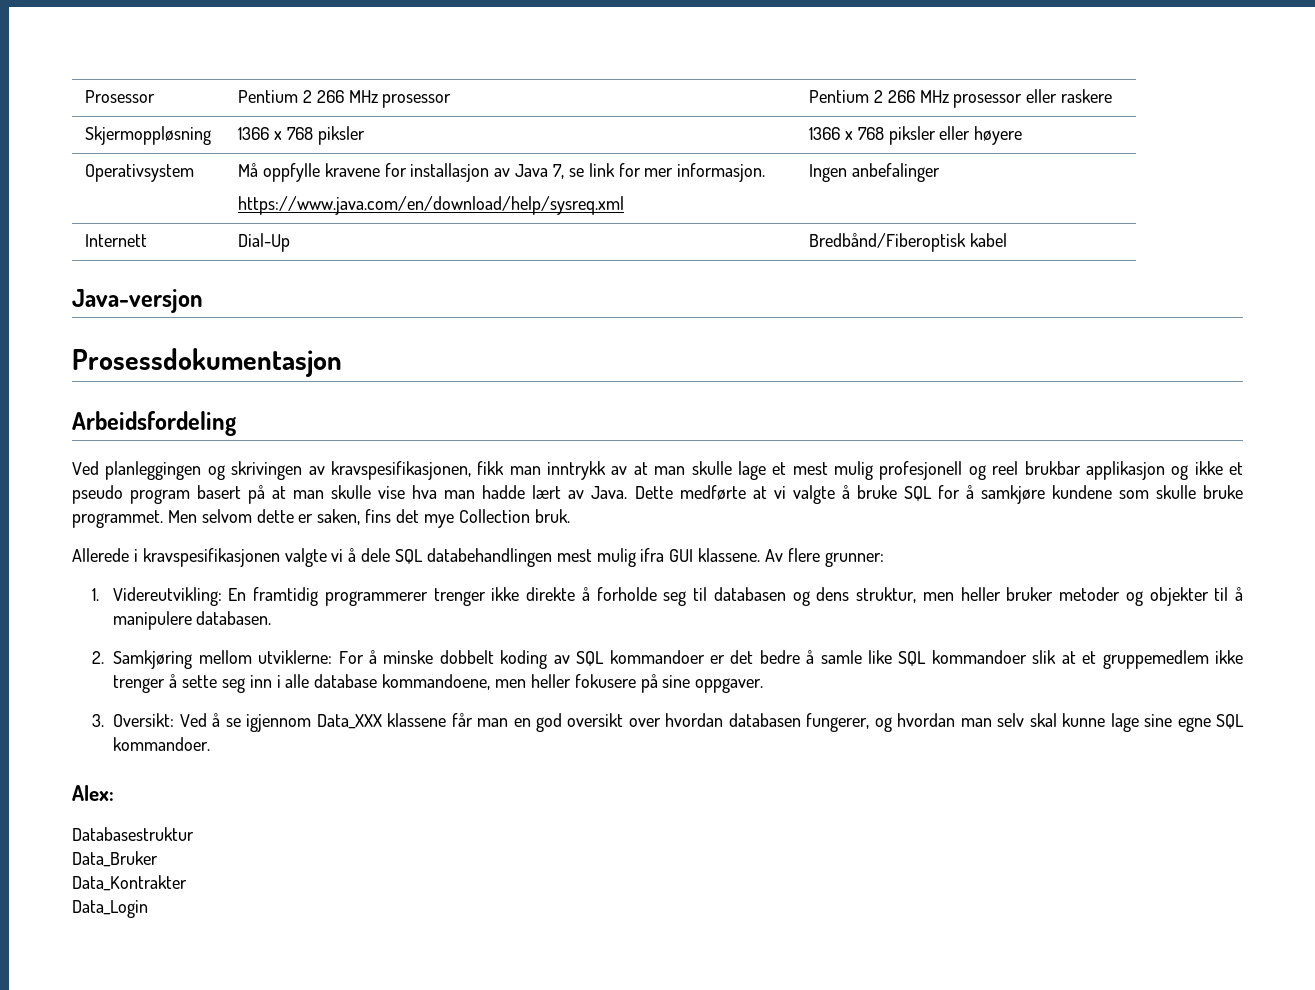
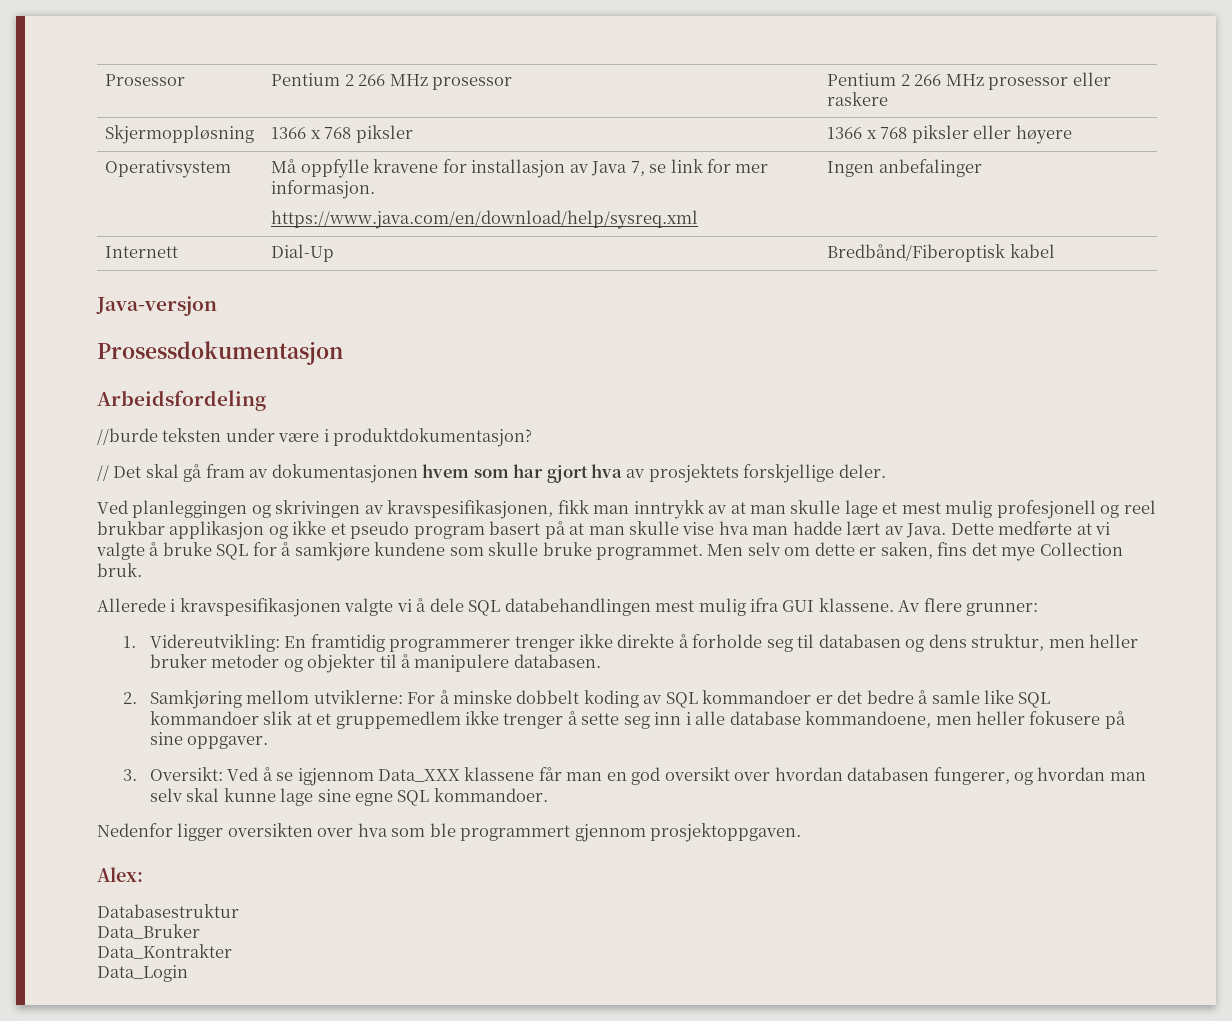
+ //burde teksten under være i produktdokumentasjon?
+ // Det skal gå fram av dokumentasjonen hvem som har gjort hva av prosjektets forskjellige deler.
- Men selvom dette er saken, fins det mye Collection bruk.
+ Men selv om dette er saken, fins det mye Collection bruk.
+ Nedenfor ligger oversikten over hva som ble programmert gjennom prosjektoppgaven.

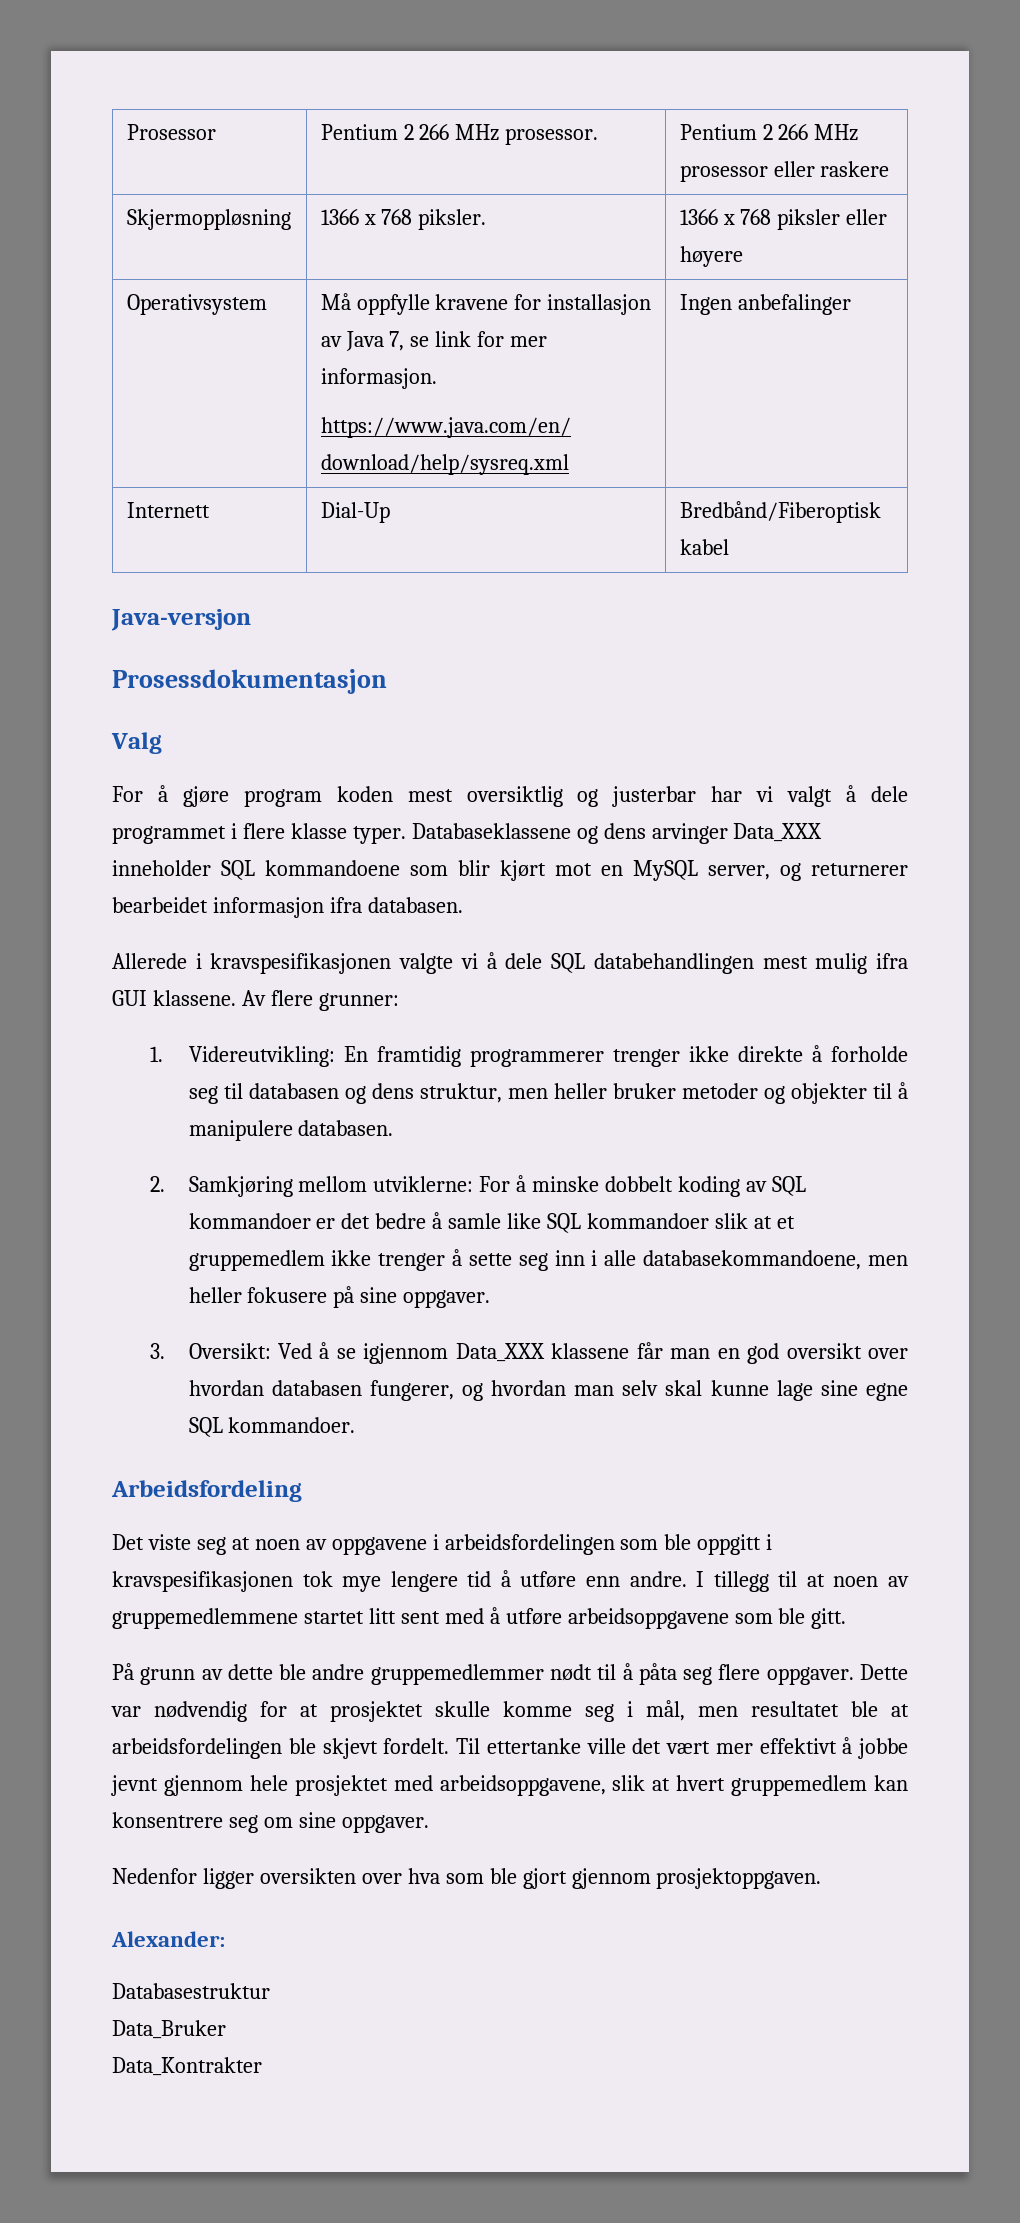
- Prosessor | Pentium 2 266 MHz prosessor | Pentium 2 266 MHz prosessor eller raskere
+ Prosessor | Pentium 2 266 MHz prosessor. | Pentium 2 266 MHz prosessor eller raskere
- Skjermoppløsning | 1366 x 768 piksler | 1366 x 768 piksler eller høyere
+ Skjermoppløsning | 1366 x 768 piksler. | 1366 x 768 piksler eller høyere
- Arbeidsfordeling
- //burde teksten under være i produktdokumentasjon?
- // Det skal gå fram av dokumentasjonen hvem som har gjort hva av prosjektets forskjellige deler.
- Ved planleggingen og skrivingen av kravspesifikasjonen, fikk man inntrykk av at man skulle lage et mest mulig profesjonell og reel brukbar applikasjon og ikke et pseudo program basert på at man skulle vise hva man hadde lært av Java. Dette medførte at vi valgte å bruke SQL for å samkjøre kundene som skulle bruke programmet. Men selv om dette er saken, fins det mye Collection bruk.
+ Valg
+ For å gjøre program koden mest oversiktlig og justerbar har vi valgt å dele programmet i flere klasse typer. Databaseklassene og dens arvinger Data_XXX inneholder SQL kommandoene som blir kjørt mot en MySQL server, og returnerer bearbeidet informasjon ifra databasen.
- 2. Samkjøring mellom utviklerne: For å minske dobbelt koding av SQL kommandoer er det bedre å samle like SQL kommandoer slik at et gruppemedlem ikke trenger å sette seg inn i alle database kommandoene, men heller fokusere på sine oppgaver.
+ 2. Samkjøring mellom utviklerne: For å minske dobbelt koding av SQL kommandoer er det bedre å samle like SQL kommandoer slik at et gruppemedlem ikke trenger å sette seg inn i alle databasekommandoene, men heller fokusere på sine oppgaver.
+ Arbeidsfordeling
+ Det viste seg at noen av oppgavene i arbeidsfordelingen som ble oppgitt i kravspesifikasjonen tok mye lengere tid å utføre enn andre. I tillegg til at noen av gruppemedlemmene startet litt sent med å utføre arbeidsoppgavene som ble gitt.
+ På grunn av dette ble andre gruppemedlemmer nødt til å påta seg flere oppgaver. Dette var nødvendig for at prosjektet skulle komme seg i mål, men resultatet ble at arbeidsfordelingen ble skjevt fordelt. Til ettertanke ville det vært mer effektivt å jobbe jevnt gjennom hele prosjektet med arbeidsoppgavene, slik at hvert gruppemedlem kan konsentrere seg om sine oppgaver.
- Nedenfor ligger oversikten over hva som ble programmert gjennom prosjektoppgaven.
+ Nedenfor ligger oversikten over hva som ble gjort gjennom prosjektoppgaven.
- Alex:
+ Alexander:
- Data_Login

